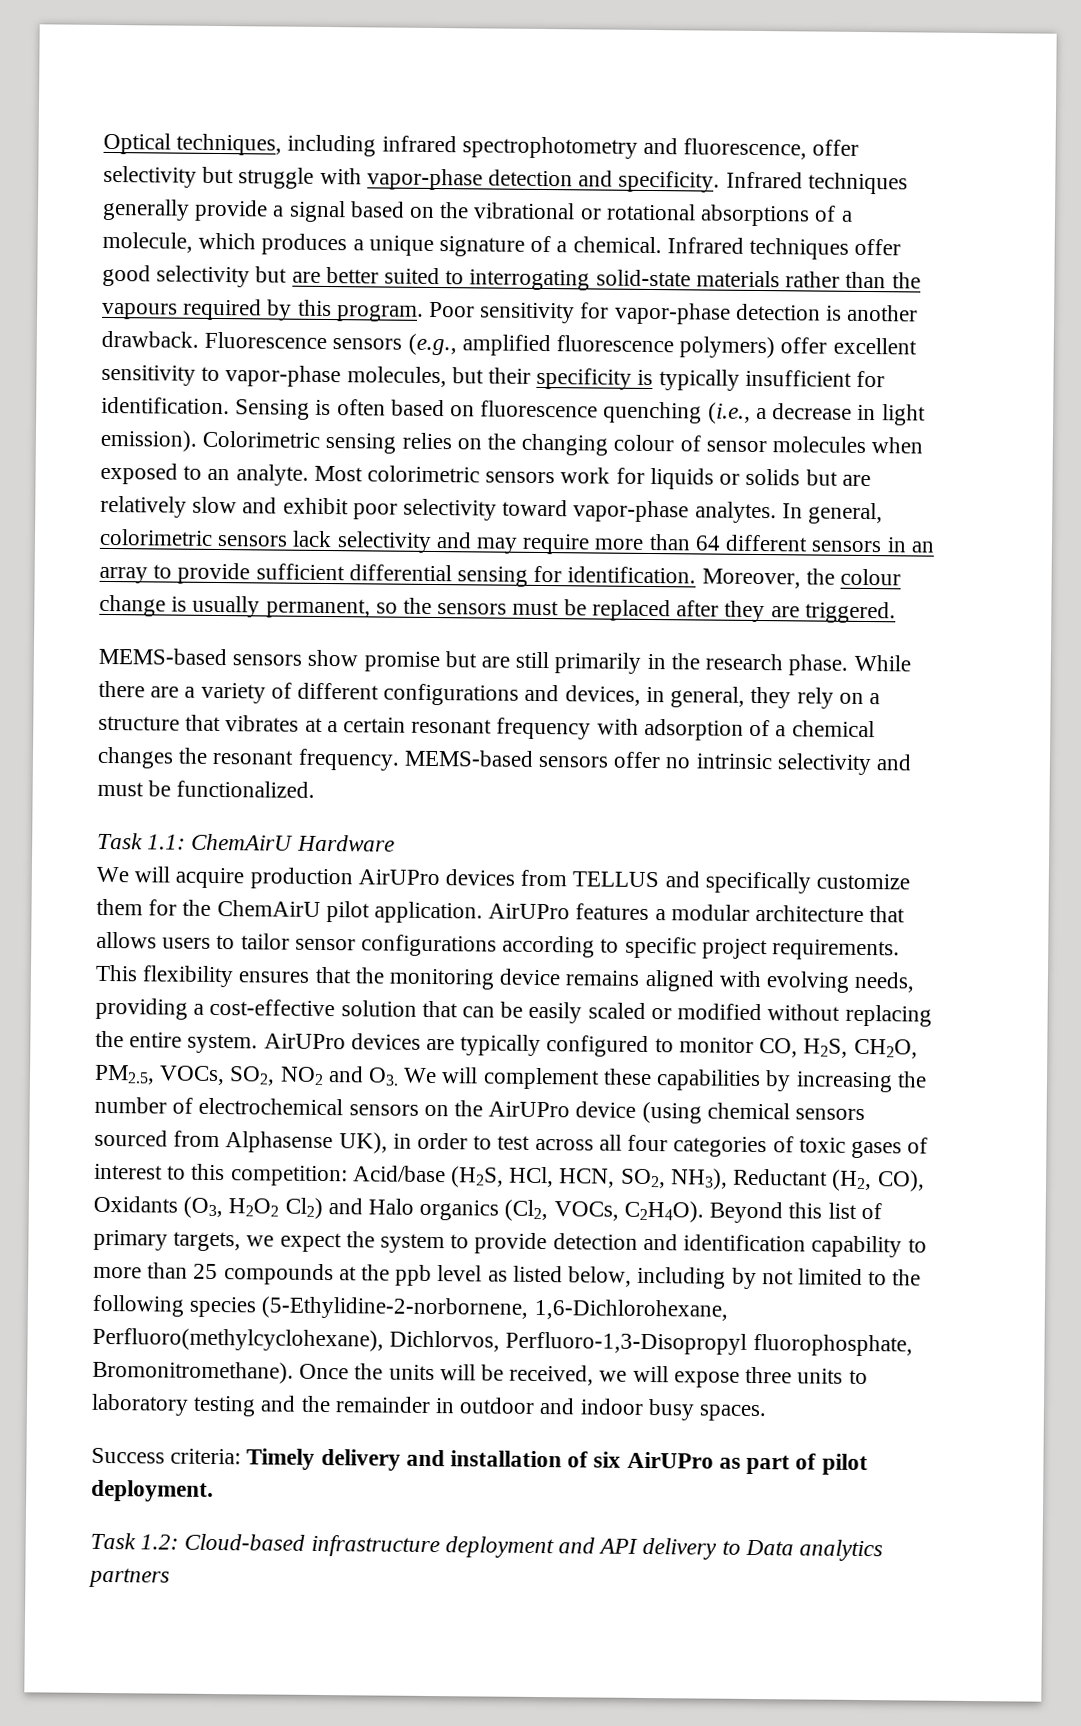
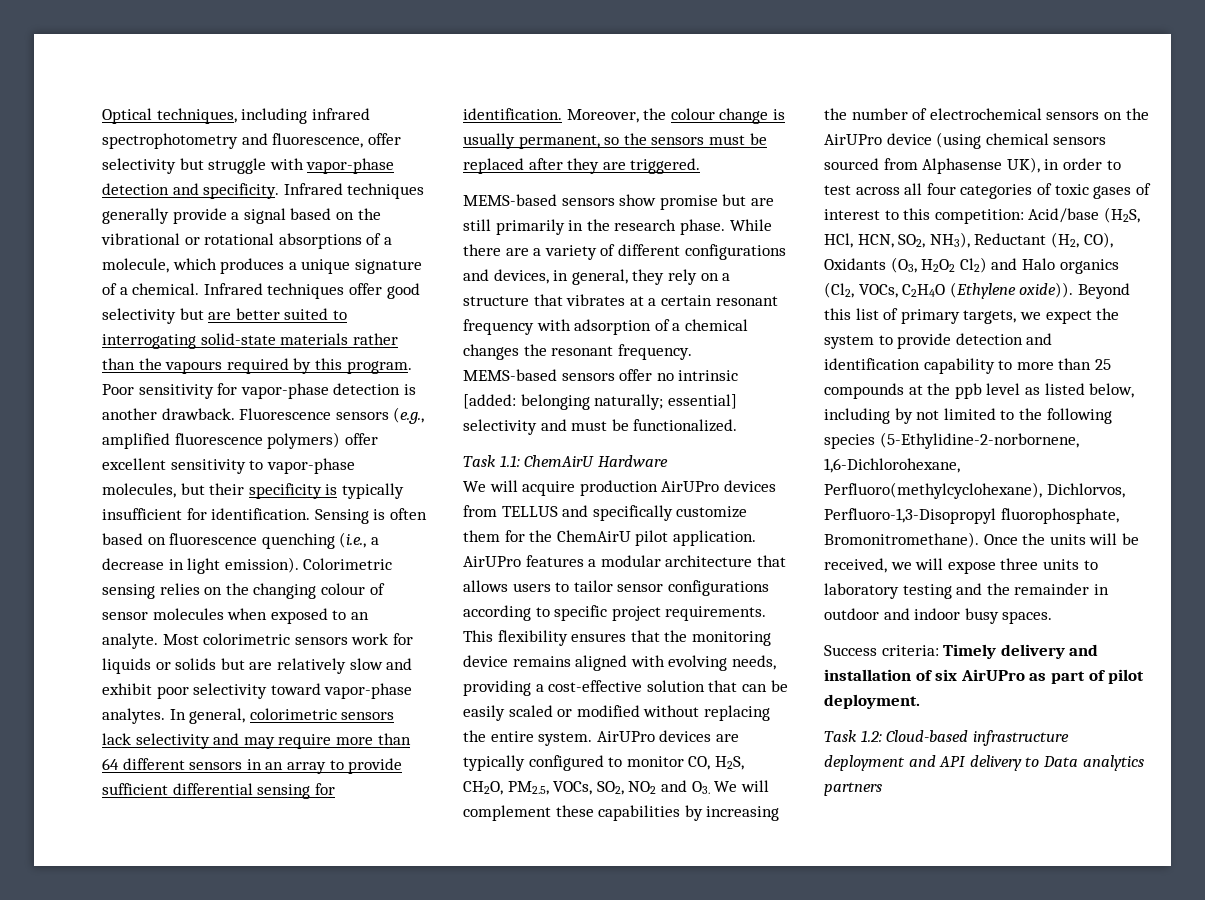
- MEMS-based sensors offer no intrinsic selectivity and must be functionalized.
+ MEMS-based sensors offer no intrinsic [added: belonging naturally; essential] selectivity and must be functionalized.
- Acid/base (H2S, HCl, HCN, SO2, NH3), Reductant (H2, CO), Oxidants (O3, H2O2 Cl2) and Halo organics (Cl2, VOCs, C2H4O).
+ Acid/base (H2S, HCl, HCN, SO2, NH3), Reductant (H2, CO), Oxidants (O3, H2O2 Cl2) and Halo organics (Cl2, VOCs, C2H4O (Ethylene oxide)).

